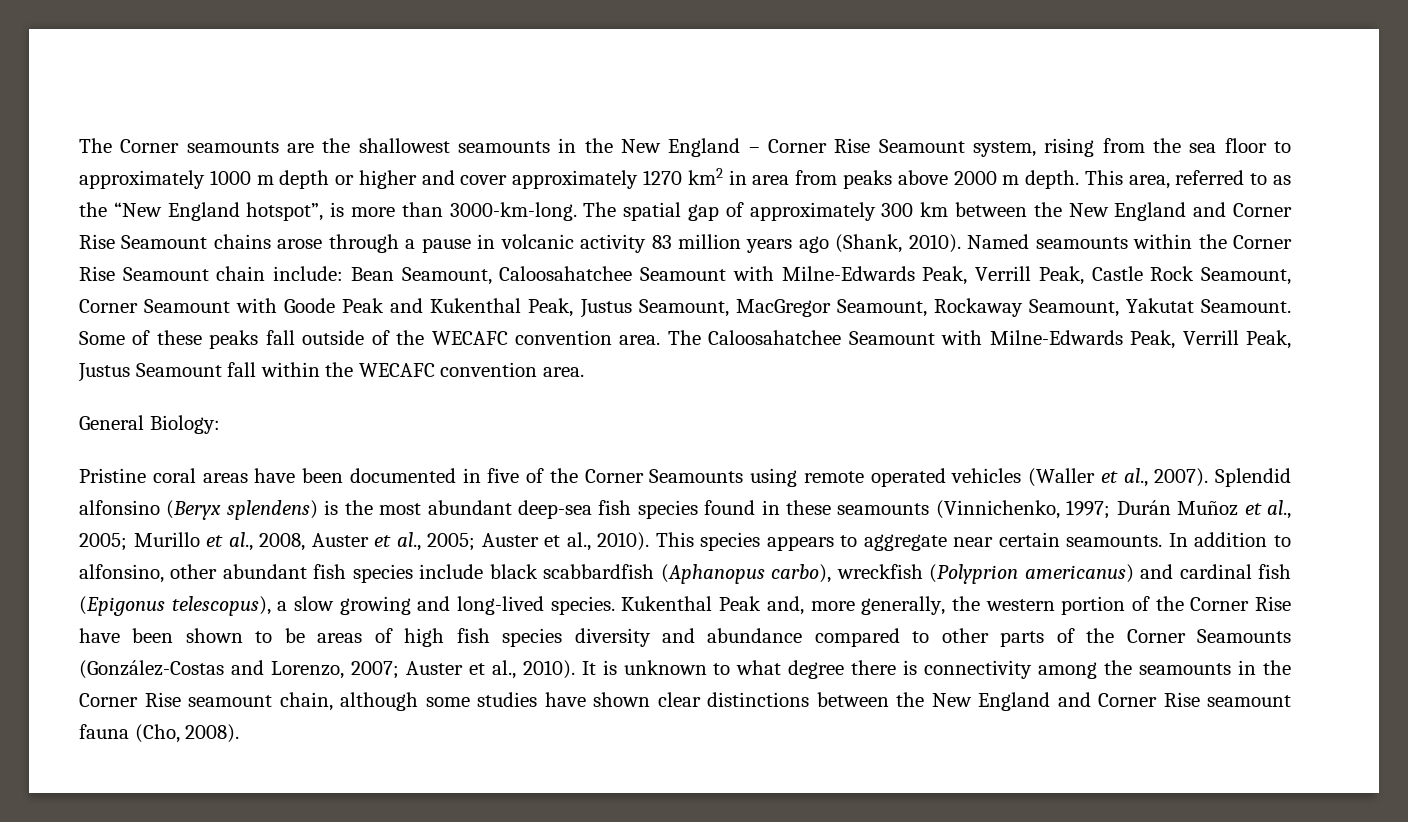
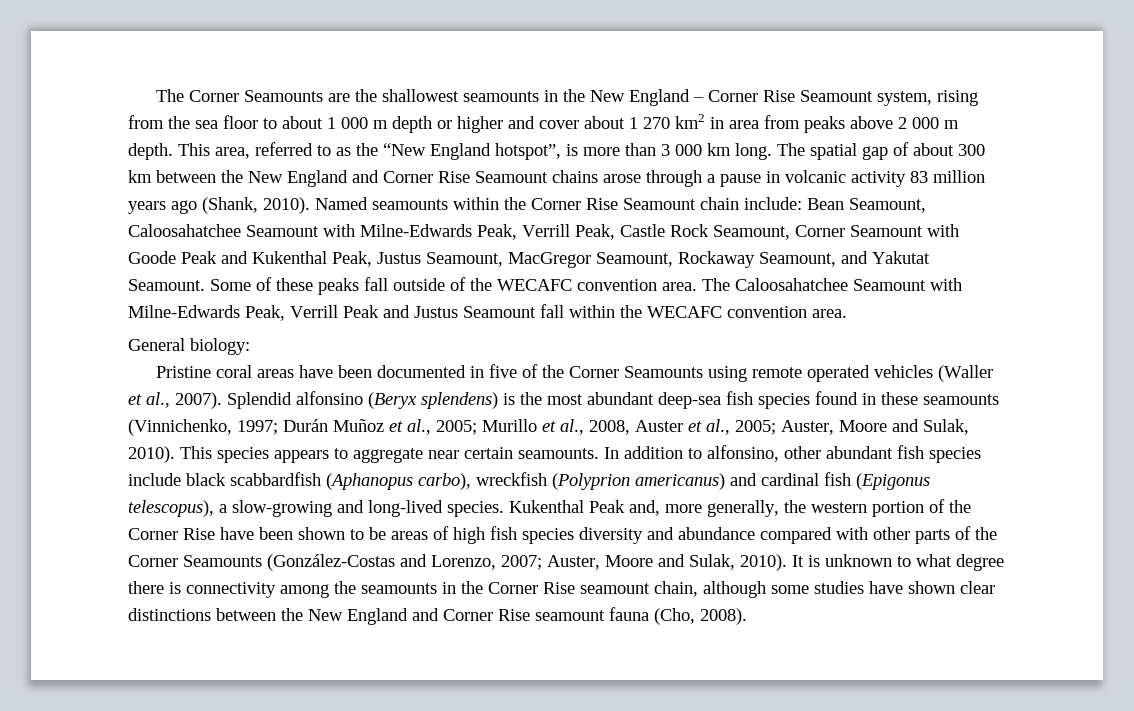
- The Corner seamounts are the shallowest seamounts in the New England – Corner Rise Seamount system, rising from the sea floor to approximately 1000 m depth or higher and cover approximately 1270 km2 in area from peaks above 2000 m depth.
+ The Corner Seamounts are the shallowest seamounts in the New England – Corner Rise Seamount system, rising from the sea floor to about 1 000 m depth or higher and cover about 1 270 km2 in area from peaks above 2 000 m depth.
- This area, referred to as the “New England hotspot”, is more than 3000-km-long.
+ This area, referred to as the “New England hotspot”, is more than 3 000 km long.
- The spatial gap of approximately 300 km between the New England and Corner Rise Seamount chains arose through a pause in volcanic activity 83 million years ago (Shank, 2010).
+ The spatial gap of about 300 km between the New England and Corner Rise Seamount chains arose through a pause in volcanic activity 83 million years ago (Shank, 2010).
- Named seamounts within the Corner Rise Seamount chain include: Bean Seamount, Caloosahatchee Seamount with Milne-Edwards Peak, Verrill Peak, Castle Rock Seamount, Corner Seamount with Goode Peak and Kukenthal Peak, Justus Seamount, MacGregor Seamount, Rockaway Seamount, Yakutat Seamount.
+ Named seamounts within the Corner Rise Seamount chain include: Bean Seamount, Caloosahatchee Seamount with Milne-Edwards Peak, Verrill Peak, Castle Rock Seamount, Corner Seamount with Goode Peak and Kukenthal Peak, Justus Seamount, MacGregor Seamount, Rockaway Seamount, and Yakutat Seamount.
- The Caloosahatchee Seamount with Milne-Edwards Peak, Verrill Peak, Justus Seamount fall within the WECAFC convention area.
+ The Caloosahatchee Seamount with Milne-Edwards Peak, Verrill Peak and Justus Seamount fall within the WECAFC convention area.
- General Biology:
+ General biology:
- Splendid alfonsino (Beryx splendens) is the most abundant deep-sea fish species found in these seamounts (Vinnichenko, 1997; Durán Muñoz et al., 2005; Murillo et al., 2008, Auster et al., 2005; Auster et al., 2010).
+ Splendid alfonsino (Beryx splendens) is the most abundant deep-sea fish species found in these seamounts (Vinnichenko, 1997; Durán Muñoz et al., 2005; Murillo et al., 2008, Auster et al., 2005; Auster, Moore and Sulak, 2010).
- In addition to alfonsino, other abundant fish species include black scabbardfish (Aphanopus carbo), wreckfish (Polyprion americanus) and cardinal fish (Epigonus telescopus), a slow growing and long-lived species.
+ In addition to alfonsino, other abundant fish species include black scabbardfish (Aphanopus carbo), wreckfish (Polyprion americanus) and cardinal fish (Epigonus telescopus), a slow-growing and long-lived species.
- Kukenthal Peak and, more generally, the western portion of the Corner Rise have been shown to be areas of high fish species diversity and abundance compared to other parts of the Corner Seamounts (González-Costas and Lorenzo, 2007; Auster et al., 2010).
+ Kukenthal Peak and, more generally, the western portion of the Corner Rise have been shown to be areas of high fish species diversity and abundance compared with other parts of the Corner Seamounts (González-Costas and Lorenzo, 2007; Auster, Moore and Sulak, 2010).

